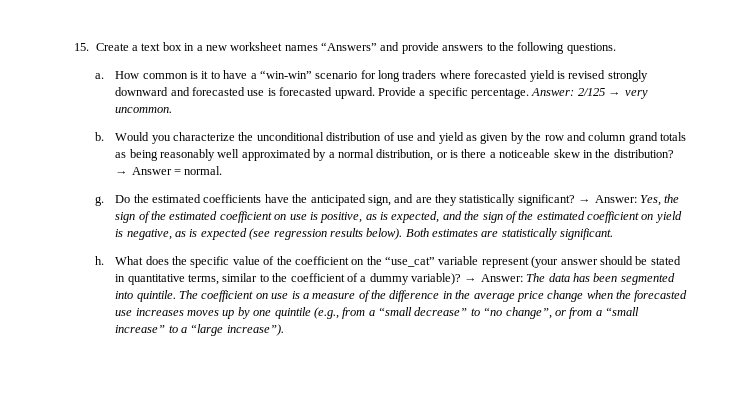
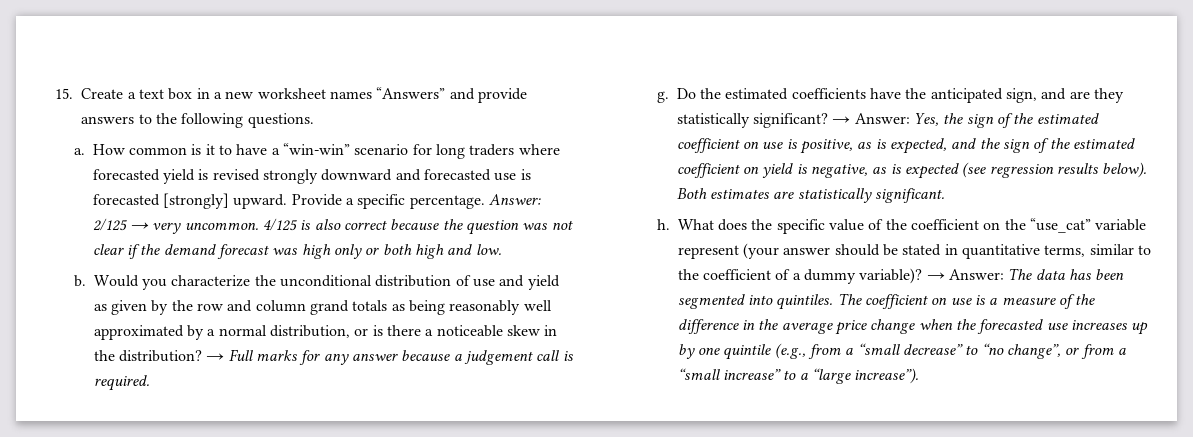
- How common is it to have a “win-win” scenario for long traders where forecasted yield is revised strongly downward and forecasted use is forecasted upward.
+ How common is it to have a “win-win” scenario for long traders where forecasted yield is revised strongly downward and forecasted use is forecasted [strongly] upward.
+ 4/125 is also correct because the question was not clear if the demand forecast was high only or both high and low.
- → Answer = normal.
+ → Full marks for any answer because a judgement call is required.
- → Answer: The data has been segmented into quintile.
+ → Answer: The data has been segmented into quintiles.
- The coefficient on use is a measure of the difference in the average price change when the forecasted use increases moves up by one quintile (e.g., from a “small decrease” to “no change”, or from a “small increase” to a “large increase”).
+ The coefficient on use is a measure of the difference in the average price change when the forecasted use increases up by one quintile (e.g., from a “small decrease” to “no change”, or from a “small increase” to a “large increase”).

